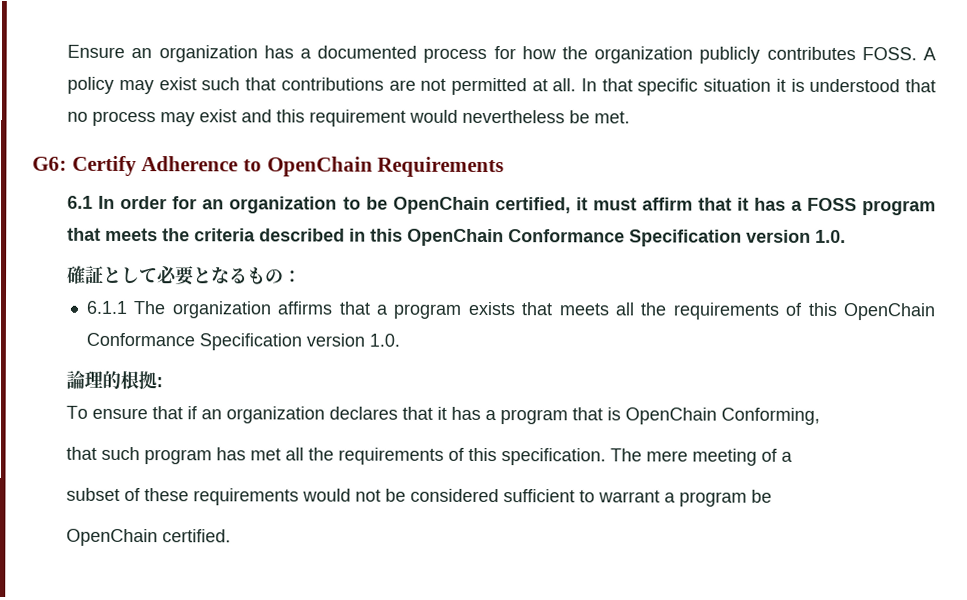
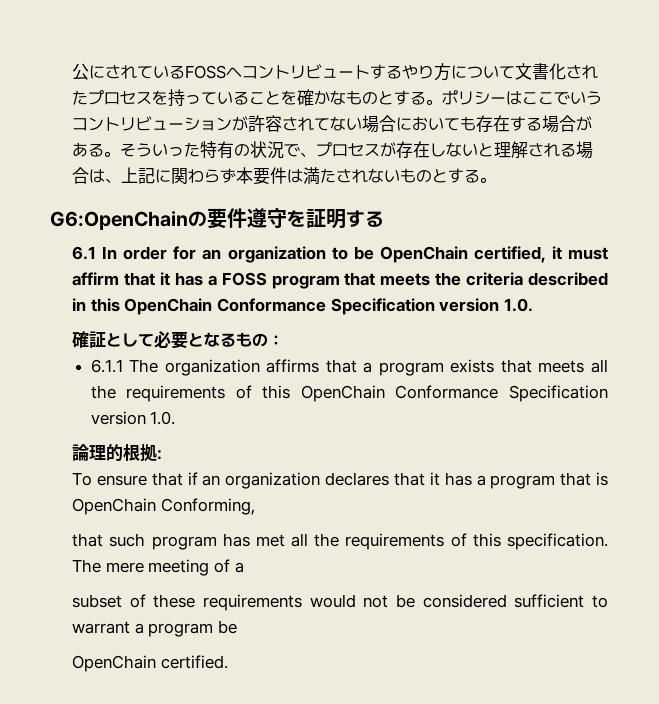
- Ensure an organization has a documented process for how the organization publicly contributes FOSS. A policy may exist such that contributions are not permitted at all. In that specific situation it is understood that no process may exist and this requirement would nevertheless be met.
- G6: Certify Adherence to OpenChain Requirements
+ 公にされているFOSSへコントリビュートするやり方について文書化されたプロセスを持っていることを確かなものとする。ポリシーはここでいうコントリビューションが許容されてない場合においても存在する場合がある。そういった特有の状況で、プロセスが存在しないと理解される場合は、上記に関わらず本要件は満たされないものとする。
+ G6:OpenChainの要件遵守を証明する

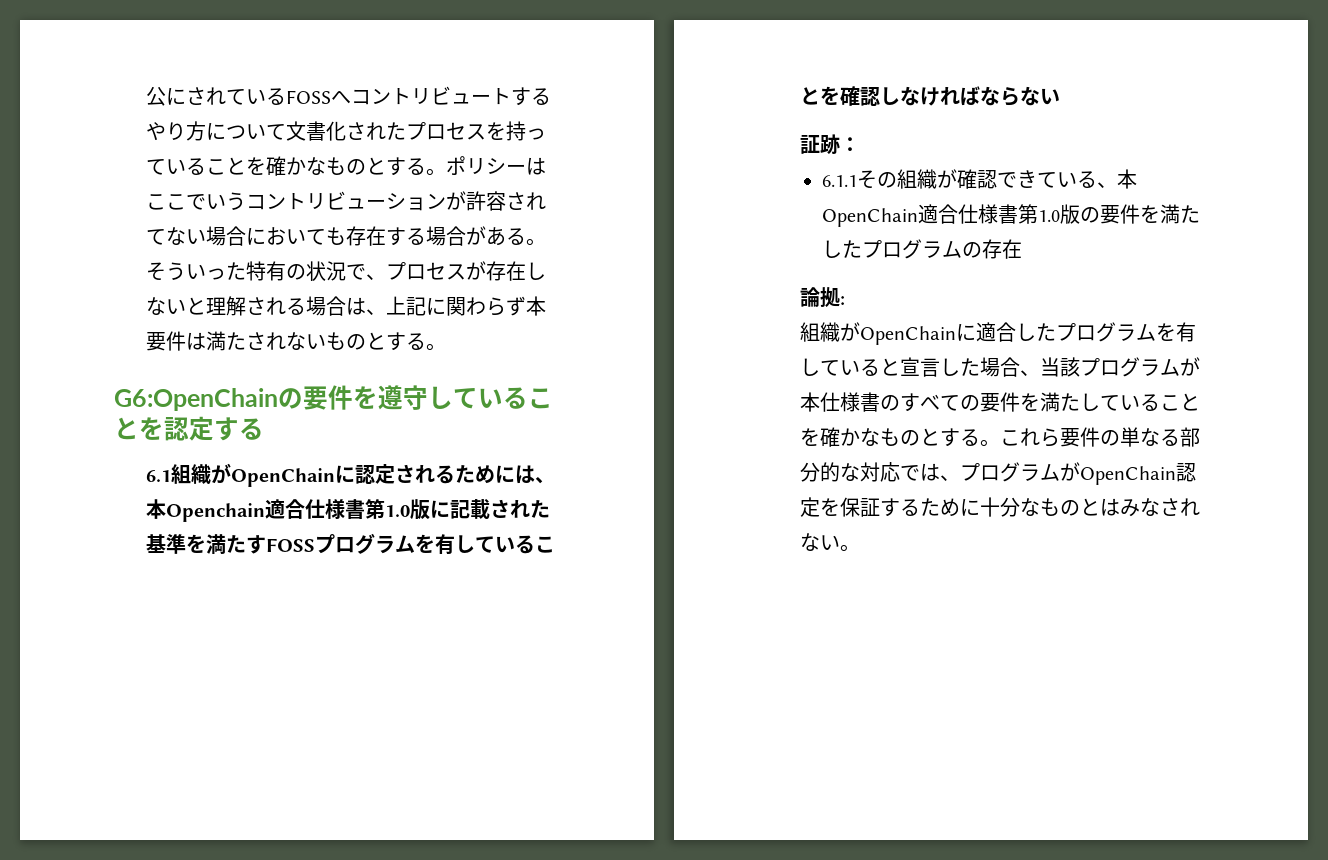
- G6:OpenChainの要件遵守を証明する
- 6.1 In order for an organization to be OpenChain certified, it must affirm that it has a FOSS program that meets the criteria described in this OpenChain Conformance Specification version 1.0.
- 確証として必要となるもの：
- 6.1.1 The organization affirms that a program exists that meets all the requirements of this OpenChain Conformance Specification version 1.0.
+ G6:OpenChainの要件を遵守していることを認定する
+ 6.1組織がOpenChainに認定されるためには、本Openchain適合仕様書第1.0版に記載された基準を満たすFOSSプログラムを有していることを確認しなければならない
+ 証跡：
+ 6.1.1その組織が確認できている、本OpenChain適合仕様書第1.0版の要件を満たしたプログラムの存在
- 論理的根拠:
+ 論拠:
- To ensure that if an organization declares that it has a program that is OpenChain Conforming,
- that such program has met all the requirements of this specification. The mere meeting of a
- subset of these requirements would not be considered sufficient to warrant a program be
- OpenChain certified.
+ 組織がOpenChainに適合したプログラムを有していると宣言した場合、当該プログラムが本仕様書のすべての要件を満たしていることを確かなものとする。これら要件の単なる部分的な対応では、プログラムがOpenChain認定を保証するために十分なものとはみなされない。

